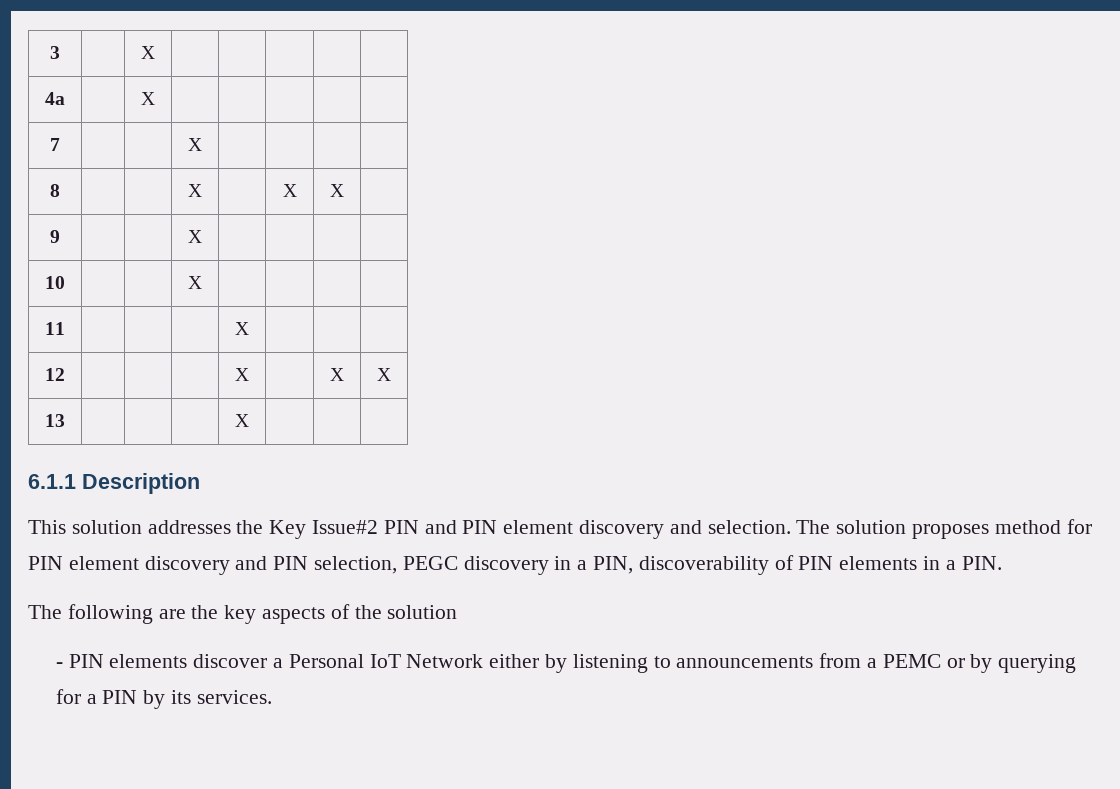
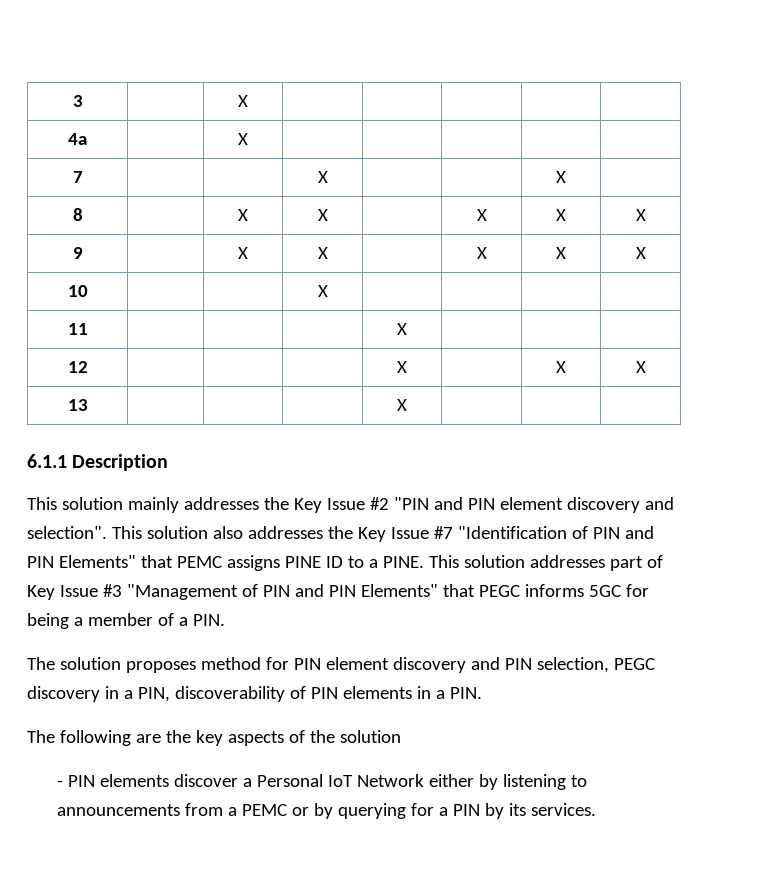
- 7 | | | X | | | |
+ 7 | | | X | | | X |
- 8 | | | X | | X | X |
+ 8 | | X | X | | X | X | X
- 9 | | | X | | | |
+ 9 | | X | X | | X | X | X
- This solution addresses the Key Issue#2 PIN and PIN element discovery and selection. The solution proposes method for PIN element discovery and PIN selection, PEGC discovery in a PIN, discoverability of PIN elements in a PIN.
+ This solution mainly addresses the Key Issue #2 "PIN and PIN element discovery and selection". This solution also addresses the Key Issue #7 "Identification of PIN and PIN Elements" that PEMC assigns PINE ID to a PINE. This solution addresses part of Key Issue #3 "Management of PIN and PIN Elements" that PEGC informs 5GC for being a member of a PIN.
+ The solution proposes method for PIN element discovery and PIN selection, PEGC discovery in a PIN, discoverability of PIN elements in a PIN.

